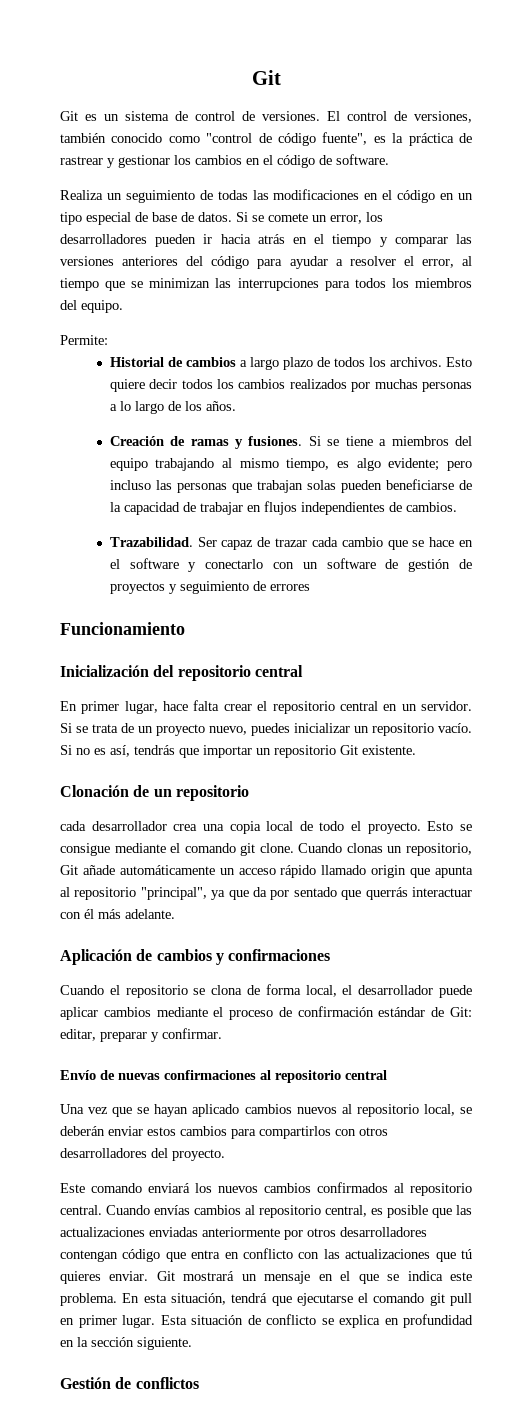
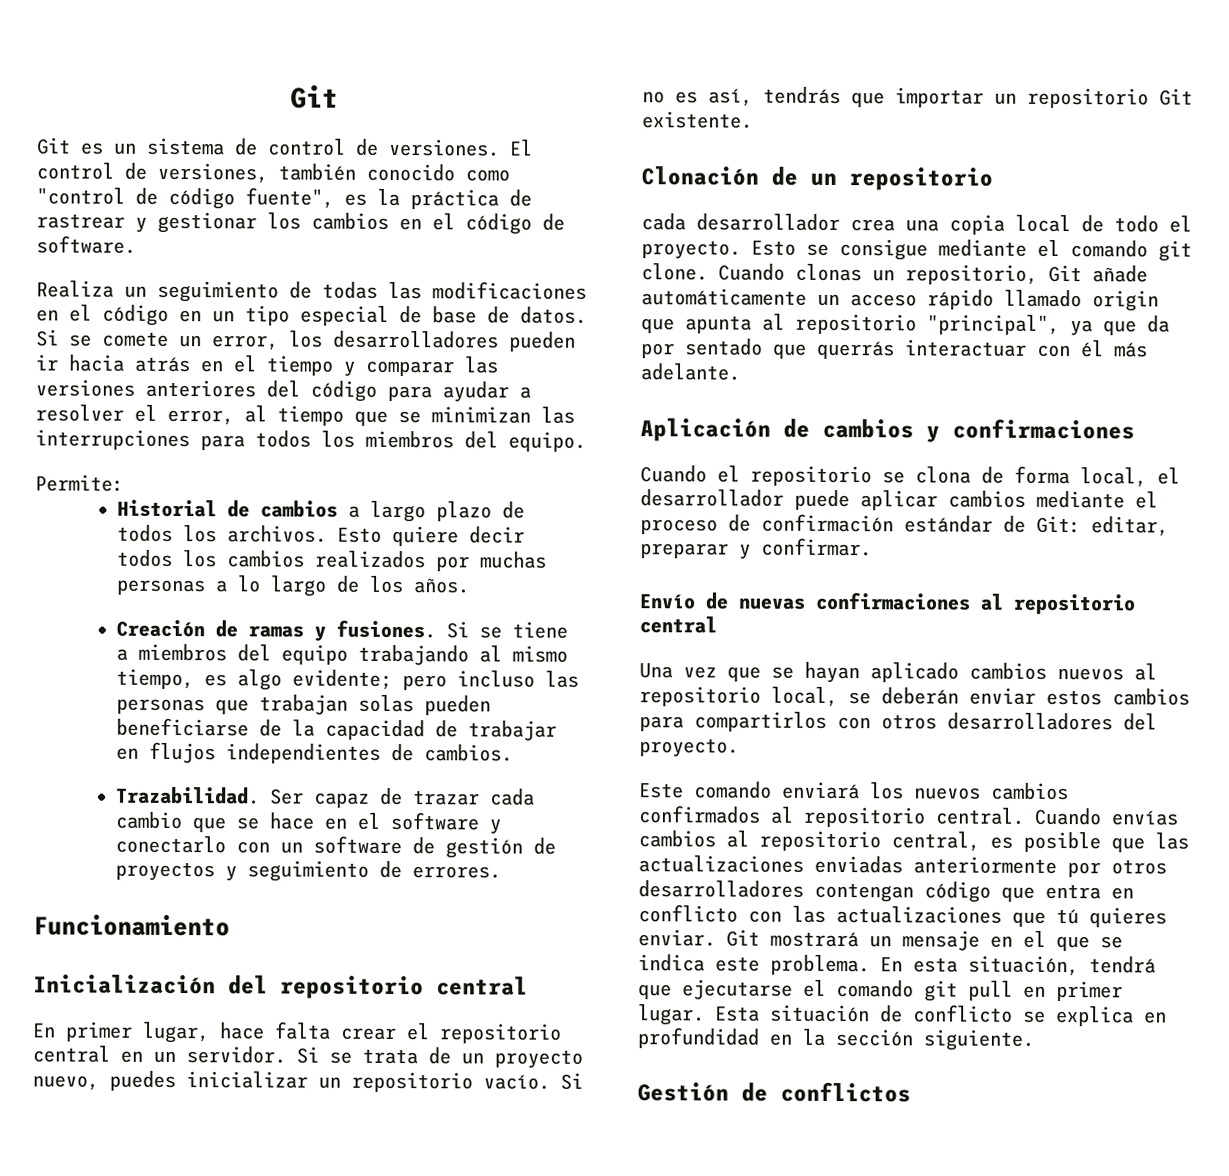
- Ser capaz de trazar cada cambio que se hace en el software y conectarlo con un software de gestión de proyectos y seguimiento de errores
+ Ser capaz de trazar cada cambio que se hace en el software y conectarlo con un software de gestión de proyectos y seguimiento de errores.

